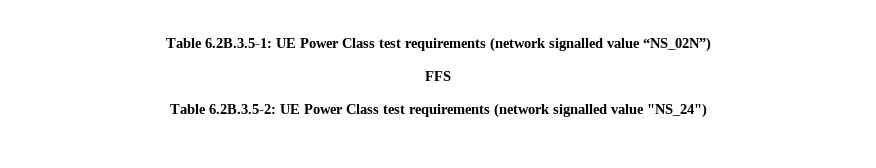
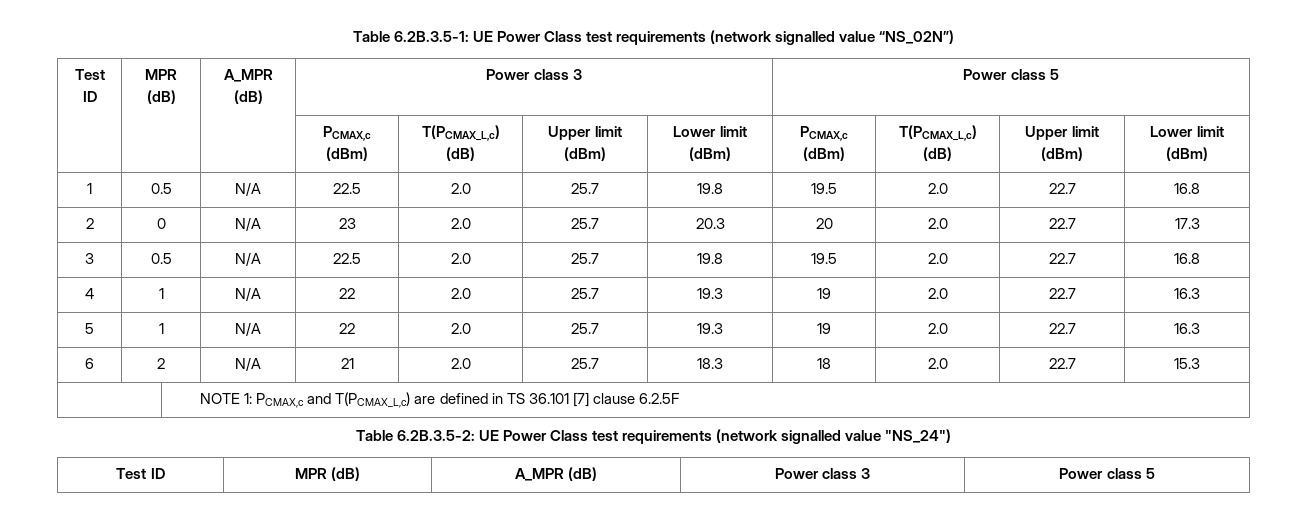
  Table 6.2B.3.5-1: UE Power Class test requirements (network signalled value “NS_02N”)
- FFS
+ Test ID | MPR (dB) | A_MPR (dB) | Power class 3 | Power class 5
+ | | | PCMAX,c (dBm) | T(PCMAX_L,c) (dB) | Upper limit (dBm) | Lower limit (dBm) | PCMAX,c (dBm) | T(PCMAX_L,c) (dB) | Upper limit (dBm) | Lower limit (dBm)
+ 1 | 0.5 | N/A | 22.5 | 2.0 | 25.7 | 19.8 | 19.5 | 2.0 | 22.7 | 16.8
+ 2 | 0 | N/A | 23 | 2.0 | 25.7 | 20.3 | 20 | 2.0 | 22.7 | 17.3
+ 3 | 0.5 | N/A | 22.5 | 2.0 | 25.7 | 19.8 | 19.5 | 2.0 | 22.7 | 16.8
+ 4 | 1 | N/A | 22 | 2.0 | 25.7 | 19.3 | 19 | 2.0 | 22.7 | 16.3
+ 5 | 1 | N/A | 22 | 2.0 | 25.7 | 19.3 | 19 | 2.0 | 22.7 | 16.3
+ 6 | 2 | N/A | 21 | 2.0 | 25.7 | 18.3 | 18 | 2.0 | 22.7 | 15.3
+ | NOTE 1: PCMAX,c and T(PCMAX_L,c) are defined in TS 36.101 [7] clause 6.2.5F
  Table 6.2B.3.5-2: UE Power Class test requirements (network signalled value "NS_24")
+ Test ID | MPR (dB) | A_MPR (dB) | Power class 3 | Power class 5

